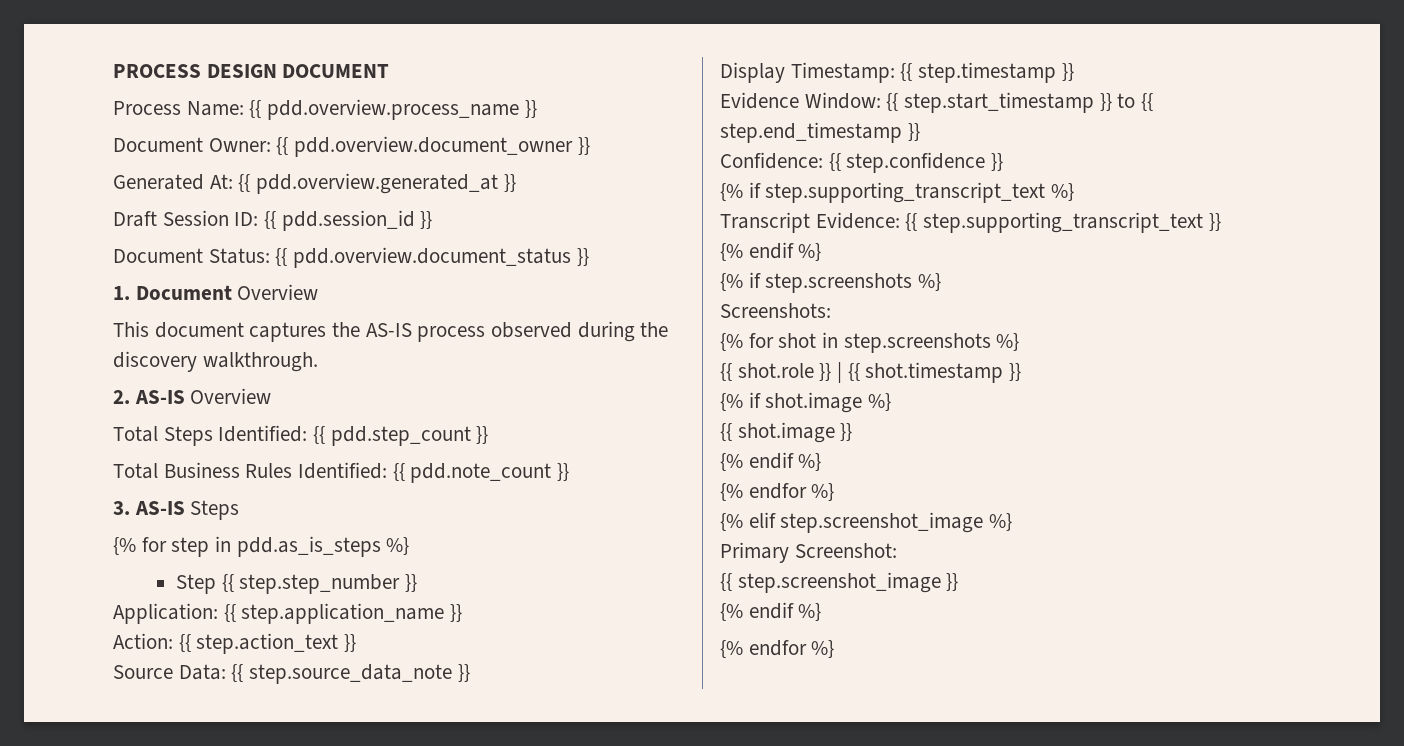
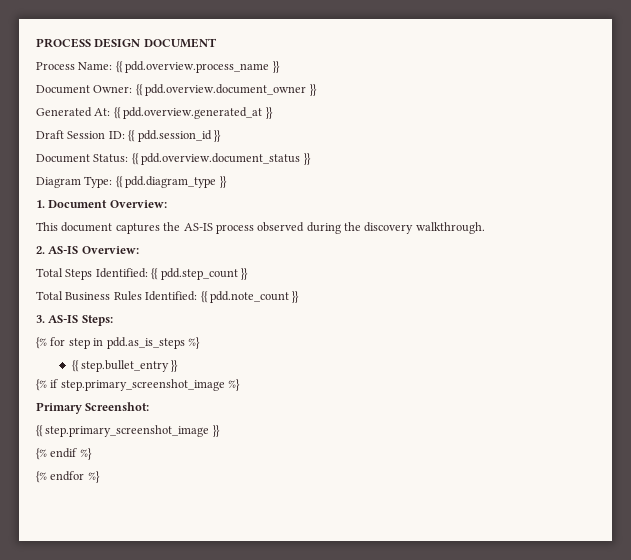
+ Diagram Type: {{ pdd.diagram_type }}
- 1. Document Overview
+ 1. Document Overview:
- 2. AS-IS Overview
+ 2. AS-IS Overview:
- 3. AS-IS Steps
+ 3. AS-IS Steps:
- Step {{ step.step_number }}
- Application: {{ step.application_name }}
- Action: {{ step.action_text }}
- Source Data: {{ step.source_data_note }}
- Display Timestamp: {{ step.timestamp }}
- Evidence Window: {{ step.start_timestamp }} to {{ step.end_timestamp }}
- Confidence: {{ step.confidence }}
- {% if step.supporting_transcript_text %}
- Transcript Evidence: {{ step.supporting_transcript_text }}
- {% endif %}
- {% if step.screenshots %}
- Screenshots:
- {% for shot in step.screenshots %}
- {{ shot.role }} | {{ shot.timestamp }}
- {% if shot.image %}
- {{ shot.image }}
- {% endif %}
- {% endfor %}
- {% elif step.screenshot_image %}
+ {{ step.bullet_entry }}
+ {% if step.primary_screenshot_image %}
  Primary Screenshot:
- {{ step.screenshot_image }}
+ {{ step.primary_screenshot_image }}

